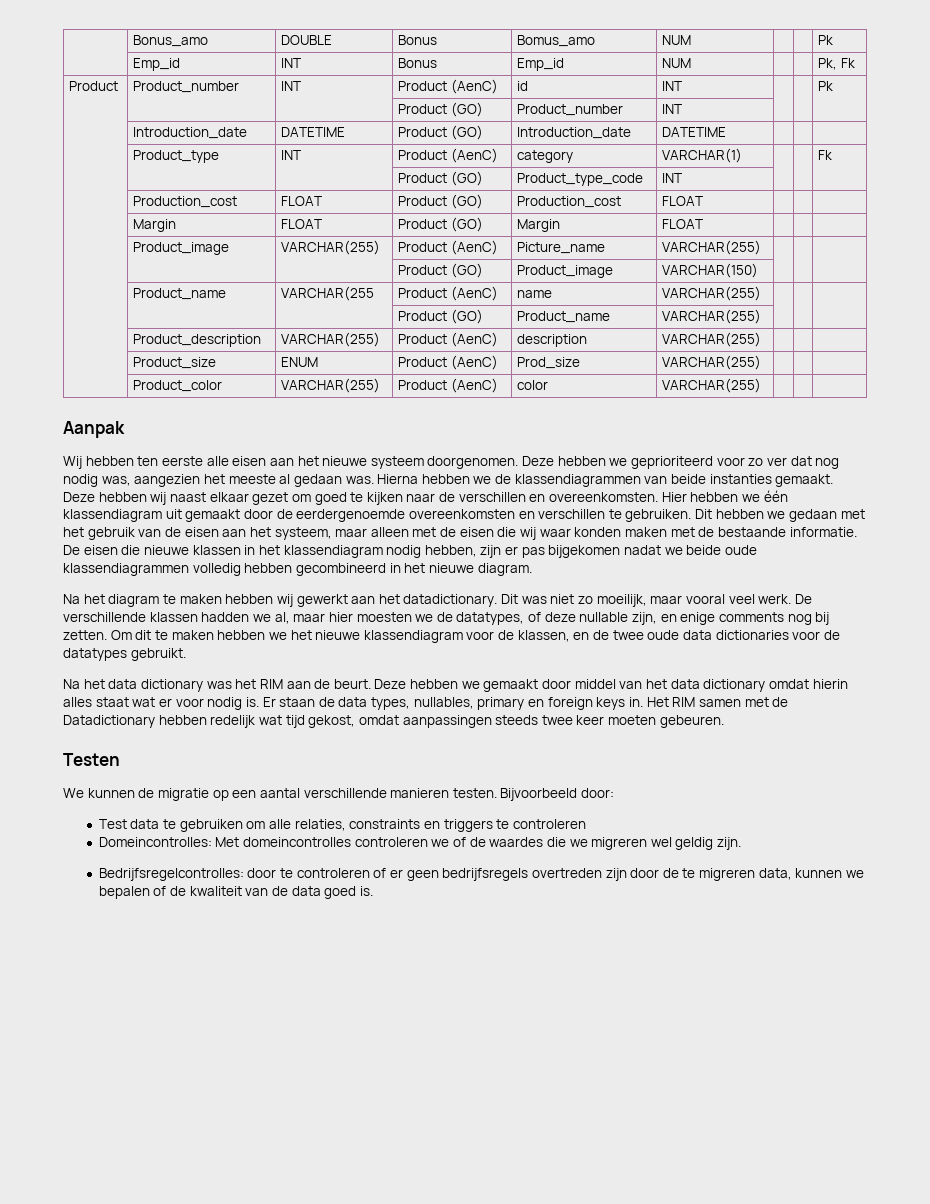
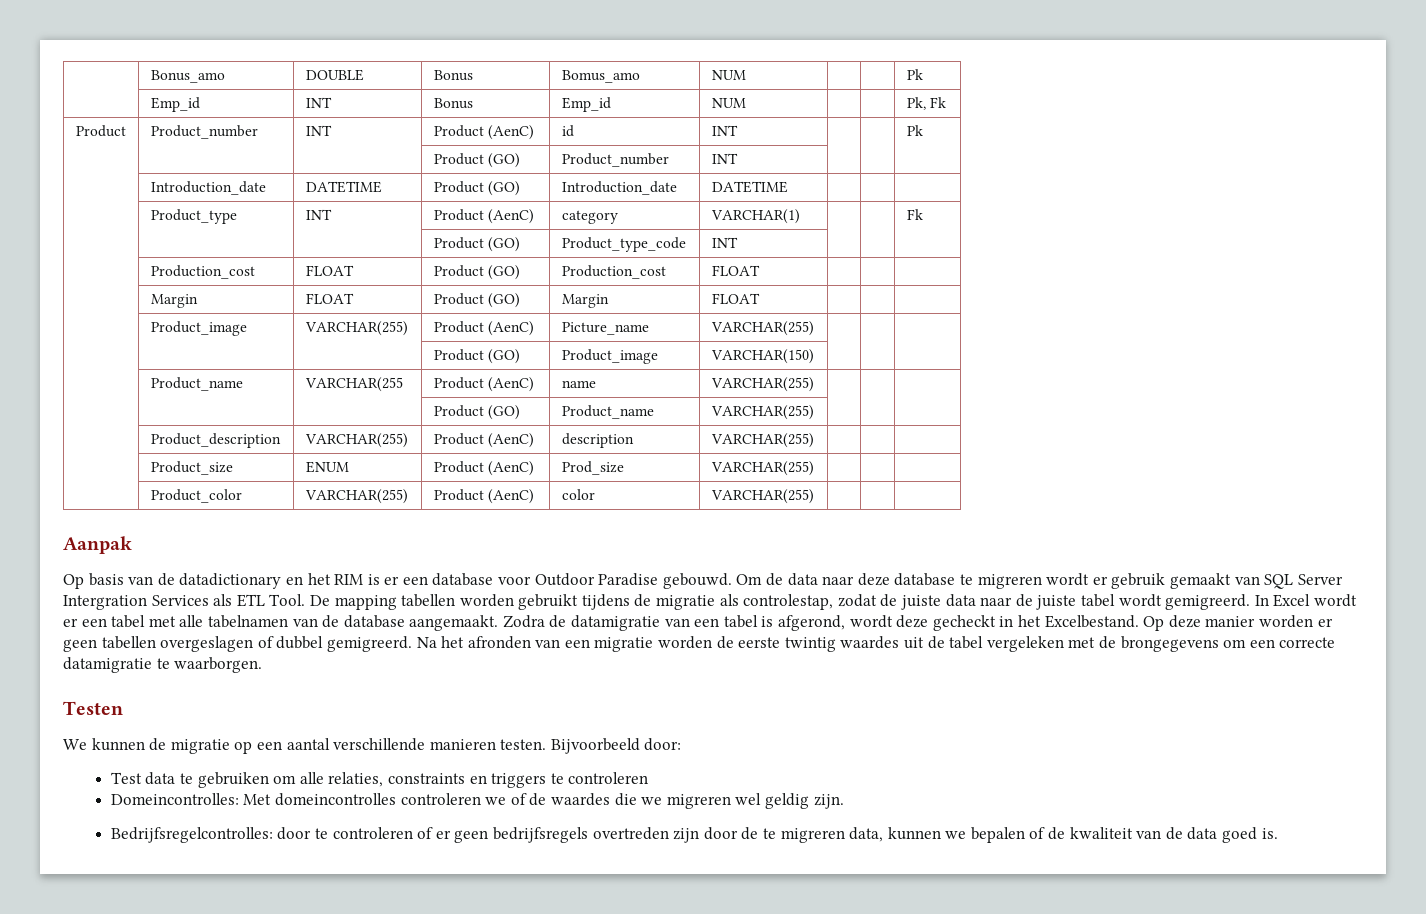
- Wij hebben ten eerste alle eisen aan het nieuwe systeem doorgenomen. Deze hebben we geprioriteerd voor zo ver dat nog nodig was, aangezien het meeste al gedaan was. Hierna hebben we de klassendiagrammen van beide instanties gemaakt. Deze hebben wij naast elkaar gezet om goed te kijken naar de verschillen en overeenkomsten. Hier hebben we één klassendiagram uit gemaakt door de eerdergenoemde overeenkomsten en verschillen te gebruiken. Dit hebben we gedaan met het gebruik van de eisen aan het systeem, maar alleen met de eisen die wij waar konden maken met de bestaande informatie. De eisen die nieuwe klassen in het klassendiagram nodig hebben, zijn er pas bijgekomen nadat we beide oude klassendiagrammen volledig hebben gecombineerd in het nieuwe diagram.
- Na het diagram te maken hebben wij gewerkt aan het datadictionary. Dit was niet zo moeilijk, maar vooral veel werk. De verschillende klassen hadden we al, maar hier moesten we de datatypes, of deze nullable zijn, en enige comments nog bij zetten. Om dit te maken hebben we het nieuwe klassendiagram voor de klassen, en de twee oude data dictionaries voor de datatypes gebruikt.
- Na het data dictionary was het RIM aan de beurt. Deze hebben we gemaakt door middel van het data dictionary omdat hierin alles staat wat er voor nodig is. Er staan de data types, nullables, primary en foreign keys in. Het RIM samen met de Datadictionary hebben redelijk wat tijd gekost, omdat aanpassingen steeds twee keer moeten gebeuren.
+ Op basis van de datadictionary en het RIM is er een database voor Outdoor Paradise gebouwd. Om de data naar deze database te migreren wordt er gebruik gemaakt van SQL Server Intergration Services als ETL Tool. De mapping tabellen worden gebruikt tijdens de migratie als controlestap, zodat de juiste data naar de juiste tabel wordt gemigreerd. In Excel wordt er een tabel met alle tabelnamen van de database aangemaakt. Zodra de datamigratie van een tabel is afgerond, wordt deze gecheckt in het Excelbestand. Op deze manier worden er geen tabellen overgeslagen of dubbel gemigreerd. Na het afronden van een migratie worden de eerste twintig waardes uit de tabel vergeleken met de brongegevens om een correcte datamigratie te waarborgen.

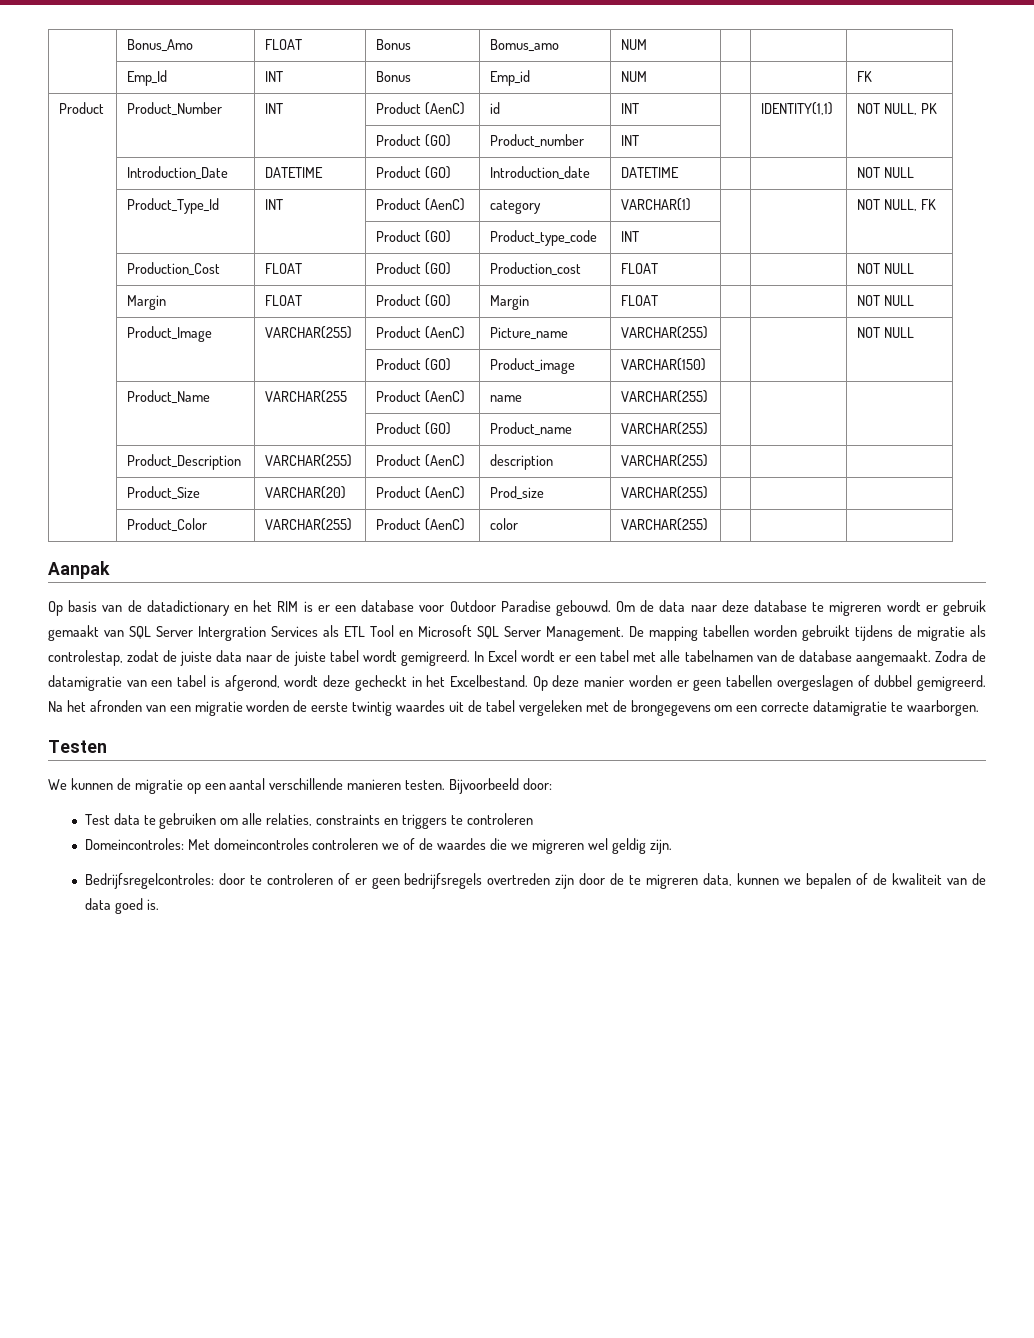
- | Bonus_amo | DOUBLE | Bonus | Bomus_amo | NUM | | | Pk
- | Emp_id | INT | Bonus | Emp_id | NUM | | | Pk, Fk
+ | Bonus_Amo | FLOAT | Bonus | Bomus_amo | NUM | | |
+ | Emp_Id | INT | Bonus | Emp_id | NUM | | | FK
- Product | Product_number | INT | Product (AenC) | id | INT | | | Pk
+ Product | Product_Number | INT | Product (AenC) | id | INT | | IDENTITY(1,1) | NOT NULL, PK
- | Introduction_date | DATETIME | Product (GO) | Introduction_date | DATETIME | | |
- | Product_type | INT | Product (AenC) | category | VARCHAR(1) | | | Fk
+ | Introduction_Date | DATETIME | Product (GO) | Introduction_date | DATETIME | | | NOT NULL
+ | Product_Type_Id | INT | Product (AenC) | category | VARCHAR(1) | | | NOT NULL, FK
- | Production_cost | FLOAT | Product (GO) | Production_cost | FLOAT | | |
+ | Production_Cost | FLOAT | Product (GO) | Production_cost | FLOAT | | | NOT NULL
- | Margin | FLOAT | Product (GO) | Margin | FLOAT | | |
- | Product_image | VARCHAR(255) | Product (AenC) | Picture_name | VARCHAR(255) | | |
+ | Margin | FLOAT | Product (GO) | Margin | FLOAT | | | NOT NULL
+ | Product_Image | VARCHAR(255) | Product (AenC) | Picture_name | VARCHAR(255) | | | NOT NULL
- | Product_name | VARCHAR(255 | Product (AenC) | name | VARCHAR(255) | | |
+ | Product_Name | VARCHAR(255 | Product (AenC) | name | VARCHAR(255) | | |
- | Product_description | VARCHAR(255) | Product (AenC) | description | VARCHAR(255) | | |
+ | Product_Description | VARCHAR(255) | Product (AenC) | description | VARCHAR(255) | | |
- | Product_size | ENUM | Product (AenC) | Prod_size | VARCHAR(255) | | |
+ | Product_Size | VARCHAR(20) | Product (AenC) | Prod_size | VARCHAR(255) | | |
- | Product_color | VARCHAR(255) | Product (AenC) | color | VARCHAR(255) | | |
+ | Product_Color | VARCHAR(255) | Product (AenC) | color | VARCHAR(255) | | |
- Om de data naar deze database te migreren wordt er gebruik gemaakt van SQL Server Intergration Services als ETL Tool.
+ Om de data naar deze database te migreren wordt er gebruik gemaakt van SQL Server Intergration Services als ETL Tool en Microsoft SQL Server Management.
- Domeincontrolles: Met domeincontrolles controleren we of de waardes die we migreren wel geldig zijn.
+ Domeincontroles: Met domeincontroles controleren we of de waardes die we migreren wel geldig zijn.
- Bedrijfsregelcontrolles: door te controleren of er geen bedrijfsregels overtreden zijn door de te migreren data, kunnen we bepalen of de kwaliteit van de data goed is.
+ Bedrijfsregelcontroles: door te controleren of er geen bedrijfsregels overtreden zijn door de te migreren data, kunnen we bepalen of de kwaliteit van de data goed is.

